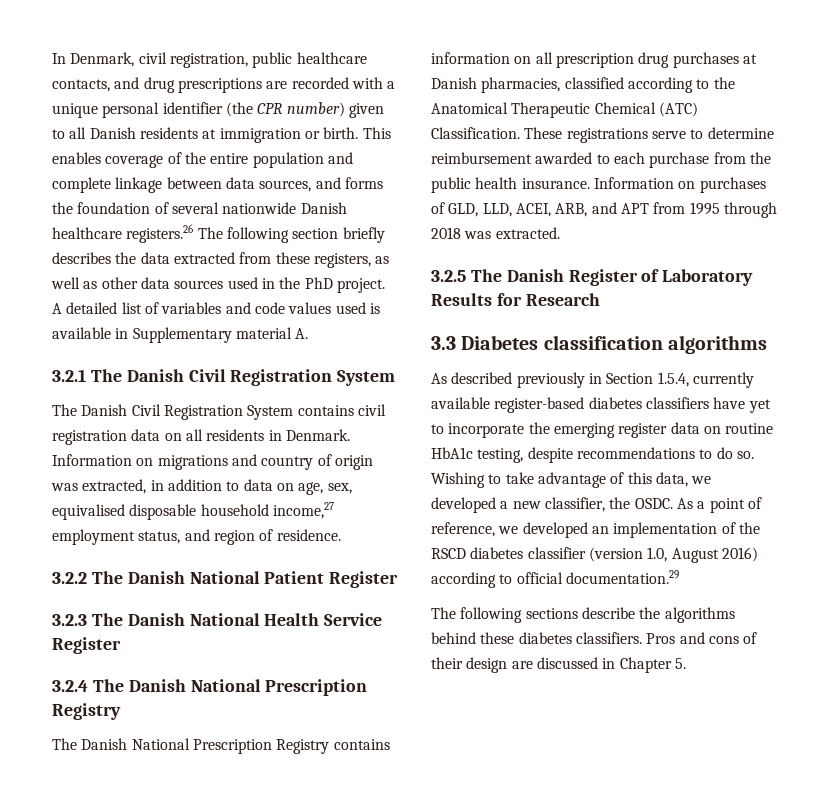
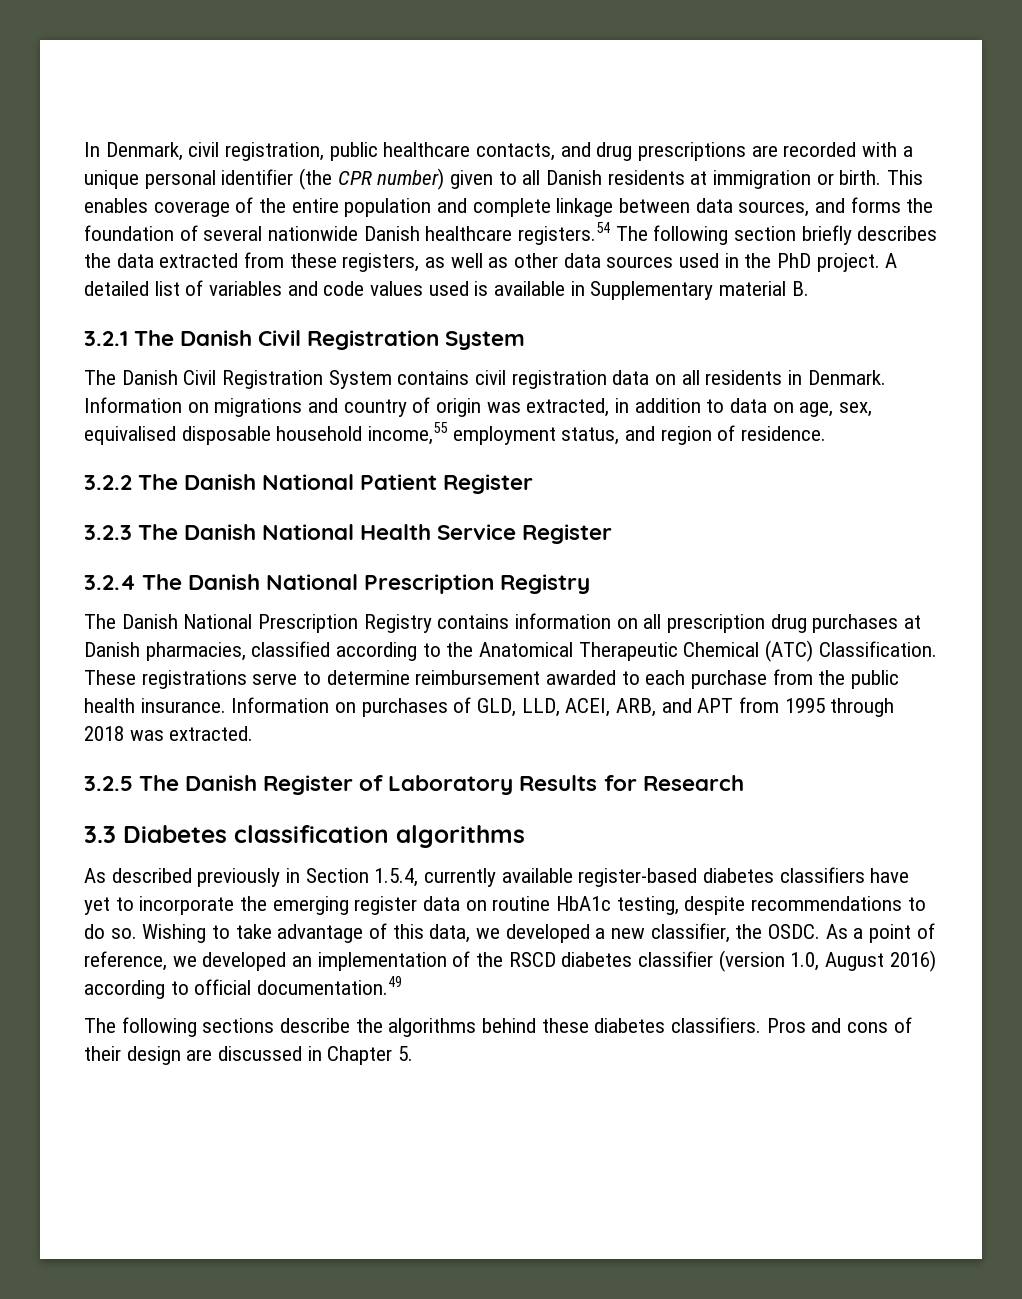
- This enables coverage of the entire population and complete linkage between data sources, and forms the foundation of several nationwide Danish healthcare registers.26 The following section briefly describes the data extracted from these registers, as well as other data sources used in the PhD project.
+ This enables coverage of the entire population and complete linkage between data sources, and forms the foundation of several nationwide Danish healthcare registers.54 The following section briefly describes the data extracted from these registers, as well as other data sources used in the PhD project.
- A detailed list of variables and code values used is available in Supplementary material A.
+ A detailed list of variables and code values used is available in Supplementary material B.
- Information on migrations and country of origin was extracted, in addition to data on age, sex, equivalised disposable household income,27 employment status, and region of residence.
+ Information on migrations and country of origin was extracted, in addition to data on age, sex, equivalised disposable household income,55 employment status, and region of residence.
- As a point of reference, we developed an implementation of the RSCD diabetes classifier (version 1.0, August 2016) according to official documentation.29
+ As a point of reference, we developed an implementation of the RSCD diabetes classifier (version 1.0, August 2016) according to official documentation.49

